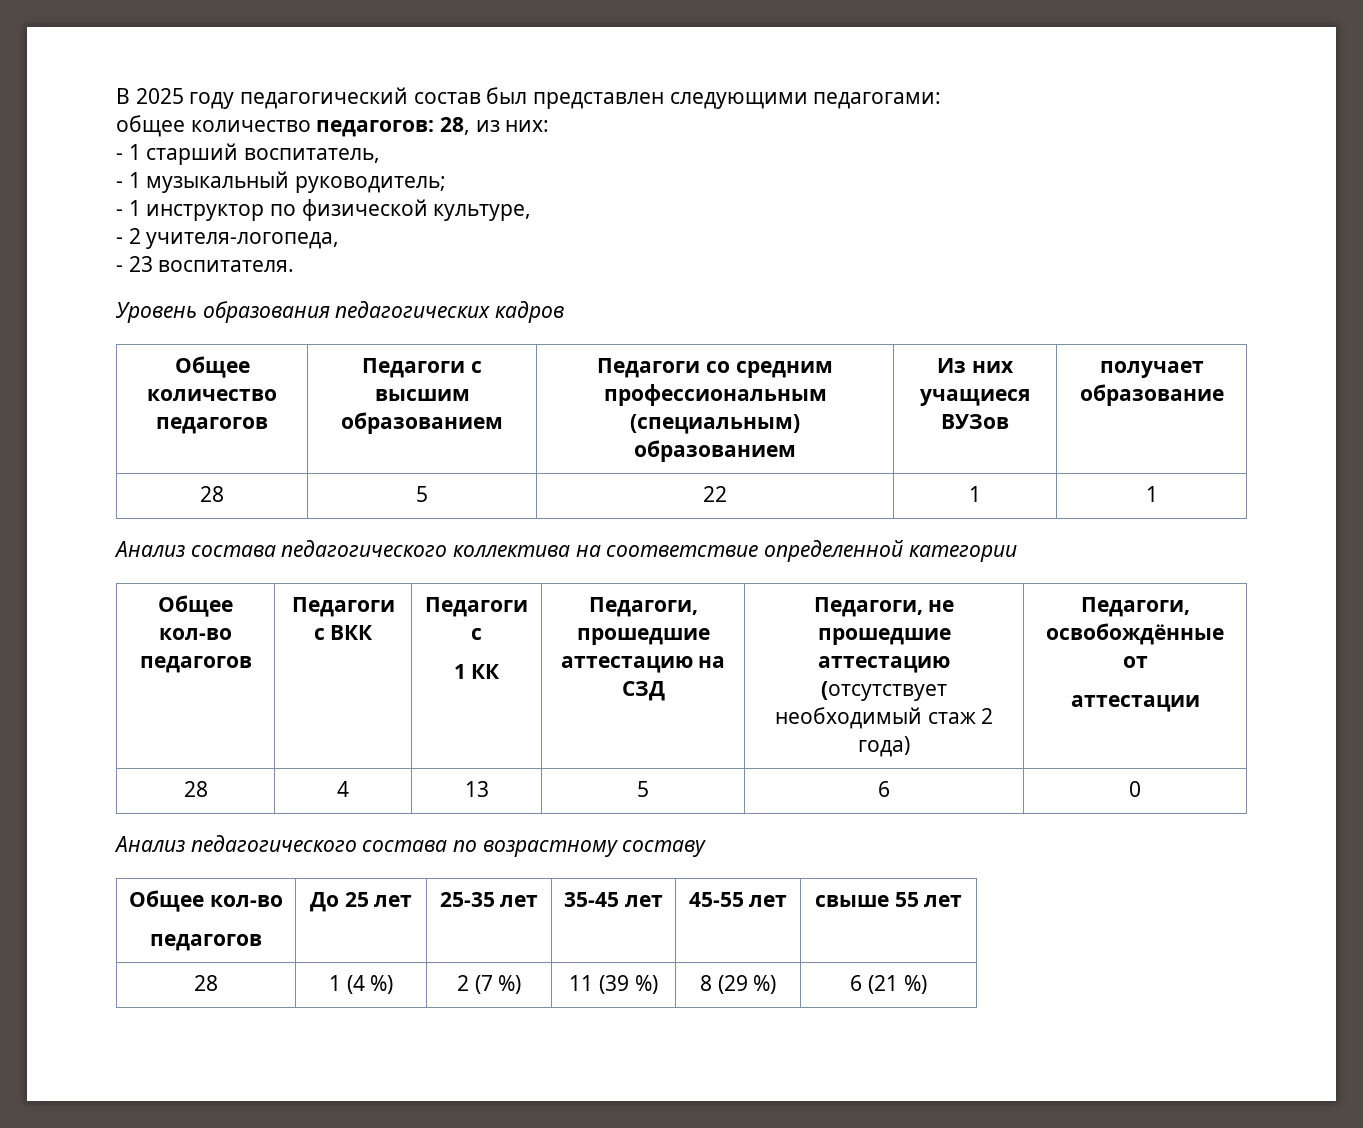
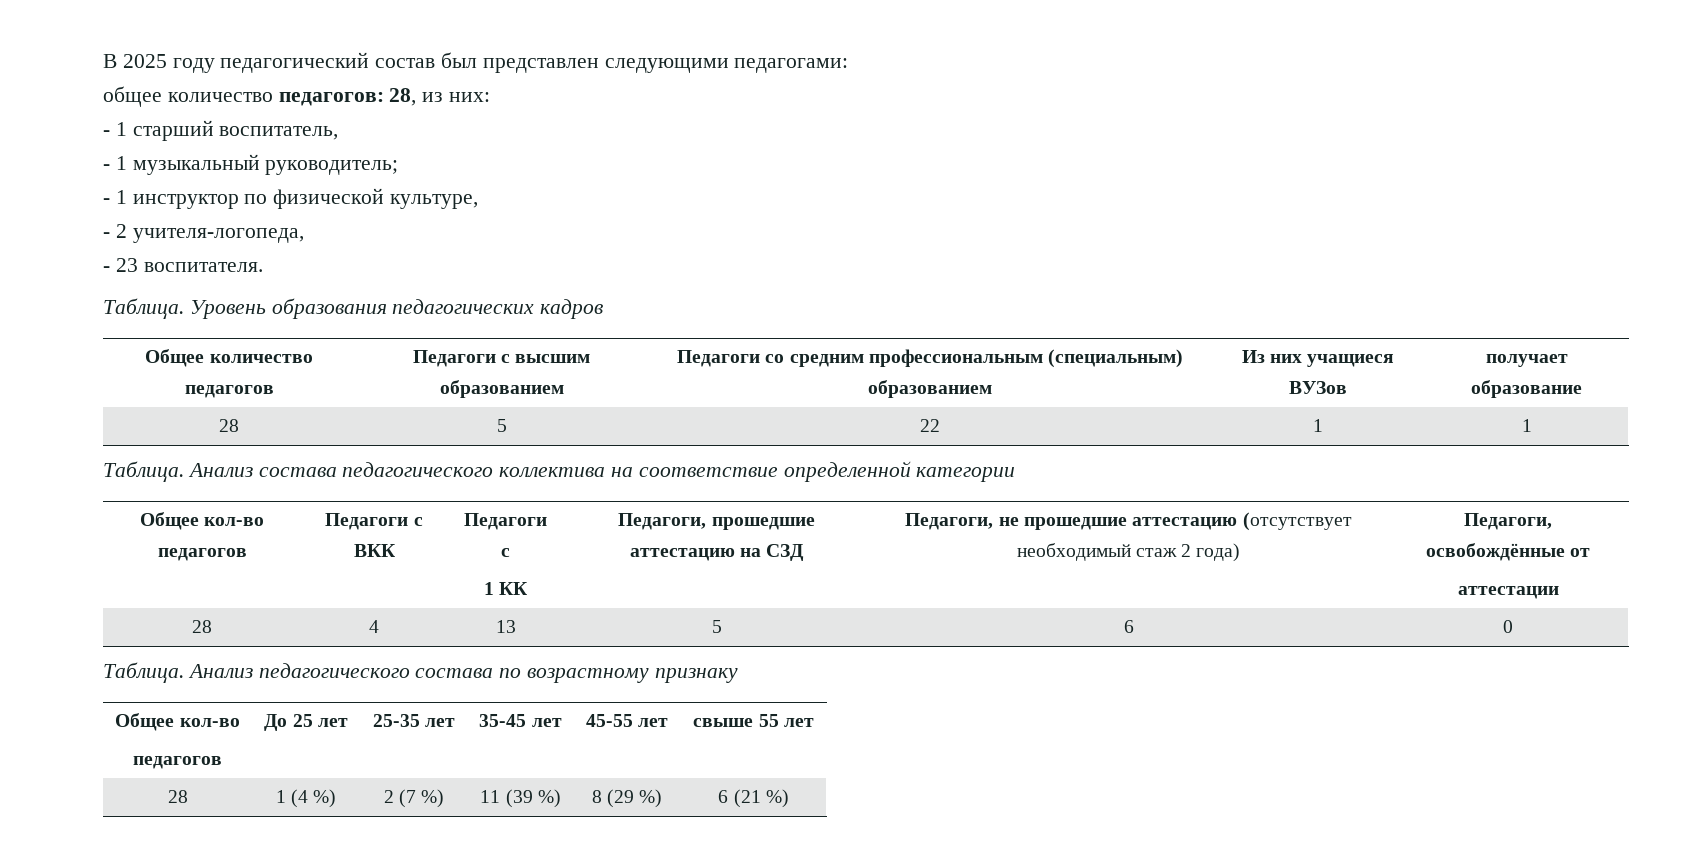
  - 23 воспитателя.
- Уровень образования педагогических кадров
+ Таблица. Уровень образования педагогических кадров
  28 | 5 | 22 | 1 | 1
- Анализ состава педагогического коллектива на соответствие определенной категории
+ Таблица. Анализ состава педагогического коллектива на соответствие определенной категории
  28 | 4 | 13 | 5 | 6 | 0
- Анализ педагогического состава по возрастному составу
+ Таблица. Анализ педагогического состава по возрастному признаку

